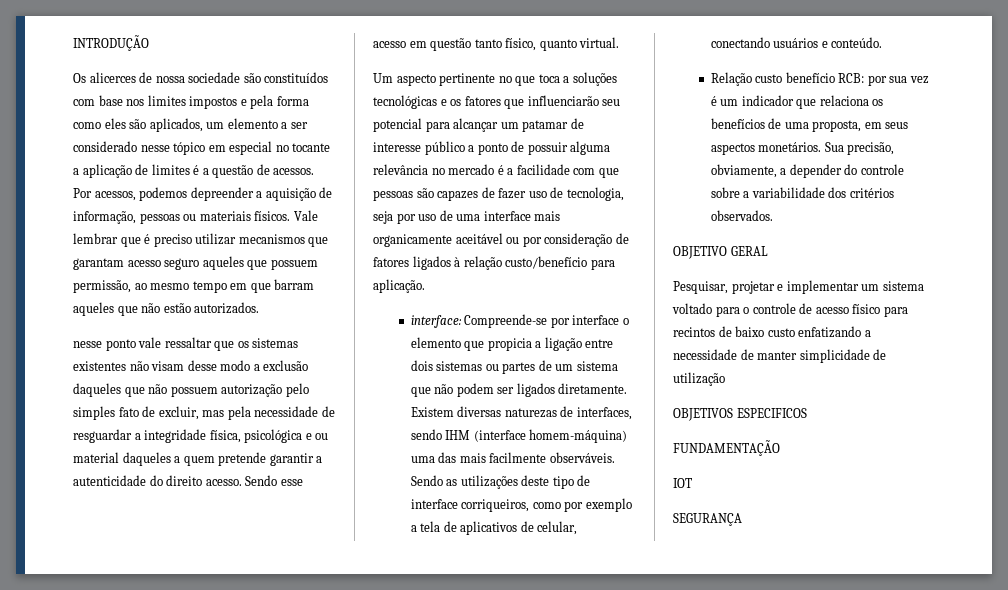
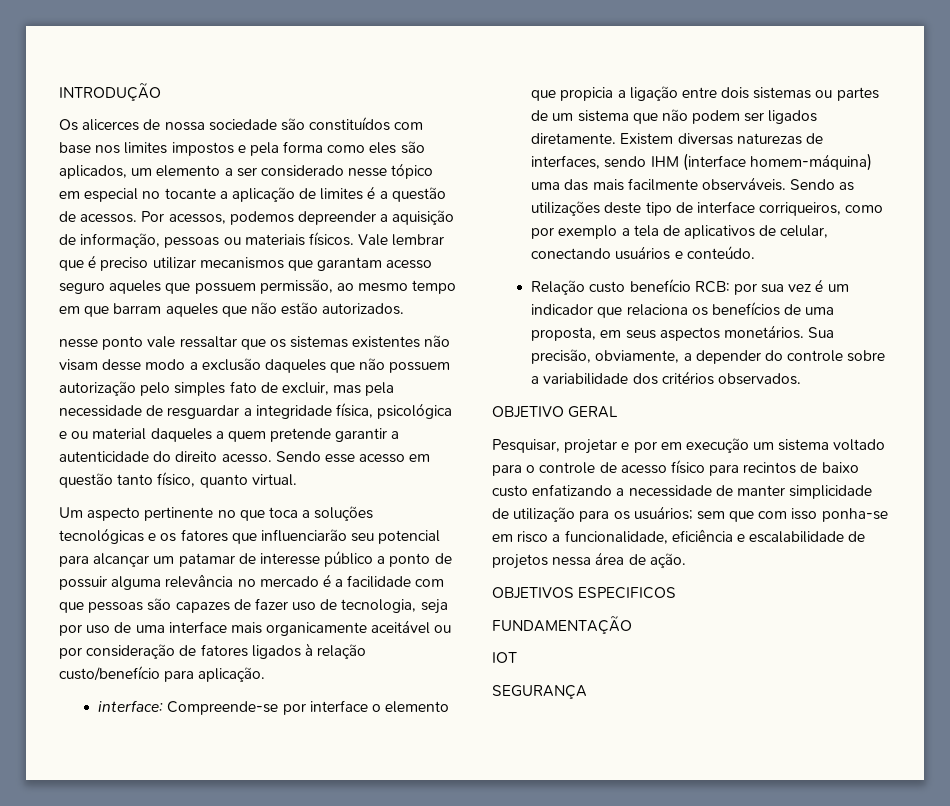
- Pesquisar, projetar e implementar um sistema voltado para o controle de acesso físico para recintos de baixo custo enfatizando a necessidade de manter simplicidade de utilização
+ Pesquisar, projetar e por em execução um sistema voltado para o controle de acesso físico para recintos de baixo custo enfatizando a necessidade de manter simplicidade de utilização para os usuários; sem que com isso ponha-se em risco a funcionalidade, eficiência e escalabilidade de projetos nessa área de ação.

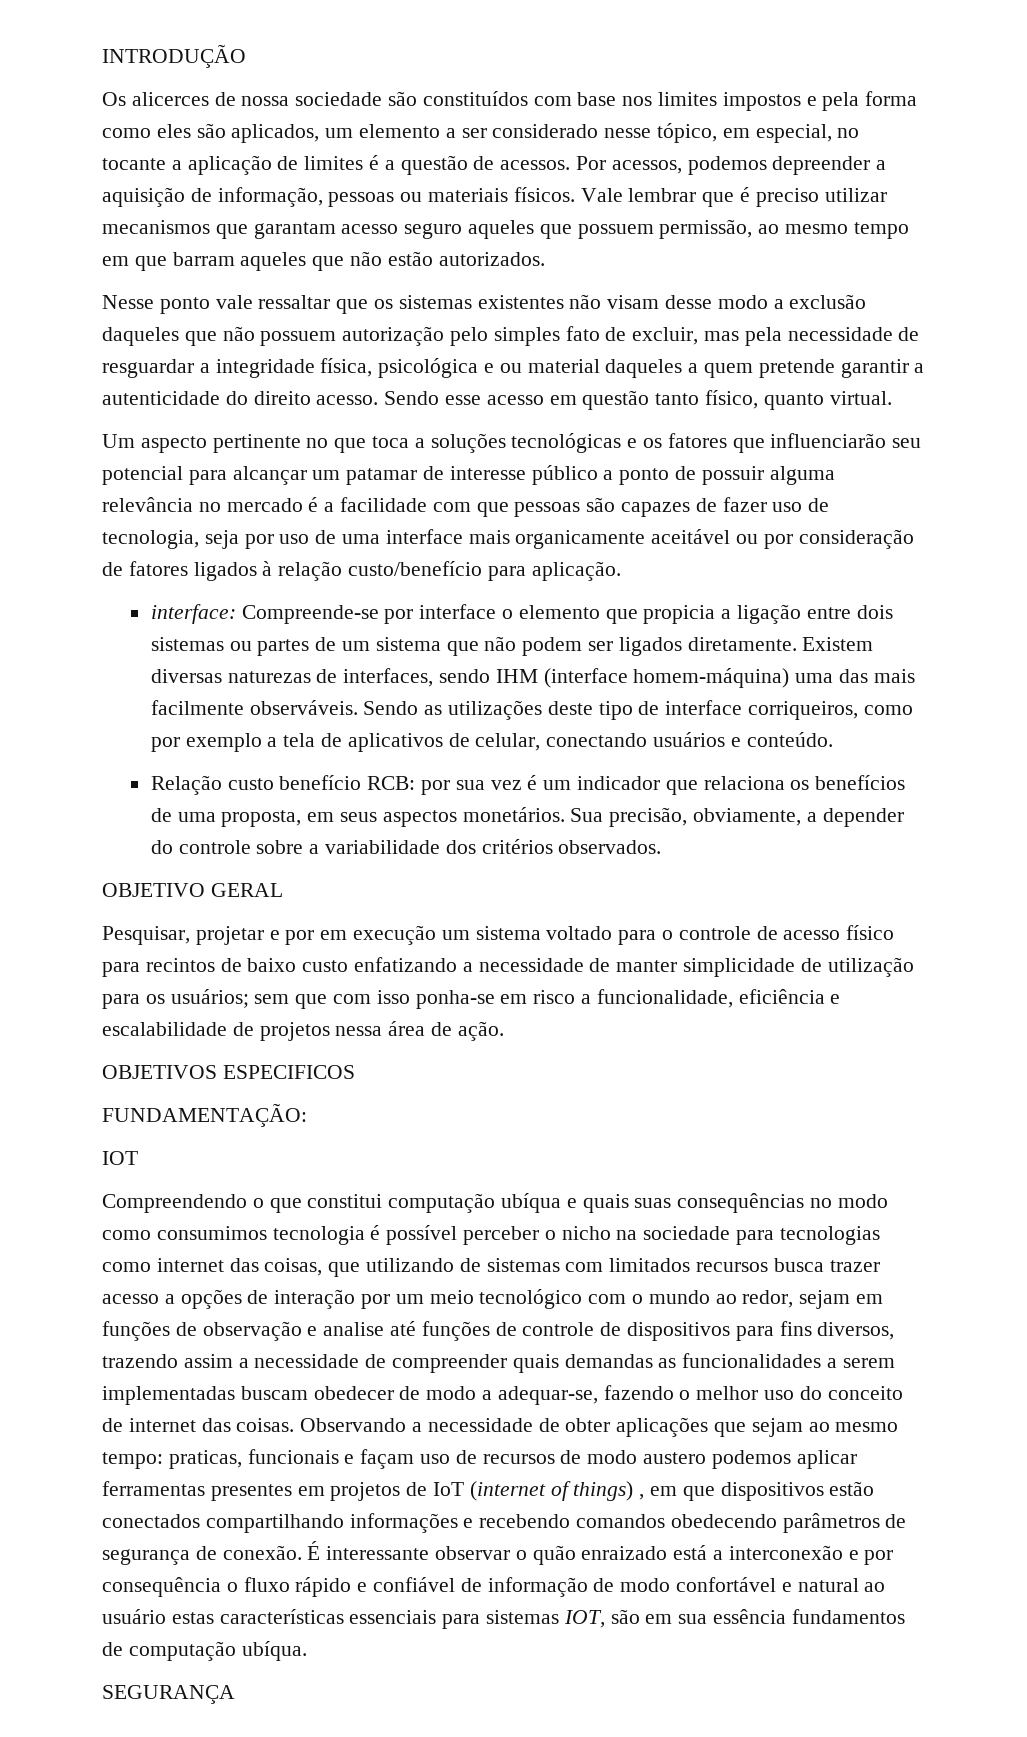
- Os alicerces de nossa sociedade são constituídos com base nos limites impostos e pela forma como eles são aplicados, um elemento a ser considerado nesse tópico em especial no tocante a aplicação de limites é a questão de acessos.
+ Os alicerces de nossa sociedade são constituídos com base nos limites impostos e pela forma como eles são aplicados, um elemento a ser considerado nesse tópico, em especial, no tocante a aplicação de limites é a questão de acessos.
- nesse ponto vale ressaltar que os sistemas existentes não visam desse modo a exclusão daqueles que não possuem autorização pelo simples fato de excluir, mas pela necessidade de resguardar a integridade física, psicológica e ou material daqueles a quem pretende garantir a autenticidade do direito acesso.
+ Nesse ponto vale ressaltar que os sistemas existentes não visam desse modo a exclusão daqueles que não possuem autorização pelo simples fato de excluir, mas pela necessidade de resguardar a integridade física, psicológica e ou material daqueles a quem pretende garantir a autenticidade do direito acesso.
- FUNDAMENTAÇÃO
+ FUNDAMENTAÇÃO:
+ Compreendendo o que constitui computação ubíqua e quais suas consequências no modo como consumimos tecnologia é possível perceber o nicho na sociedade para tecnologias como internet das coisas, que utilizando de sistemas com limitados recursos busca trazer acesso a opções de interação por um meio tecnológico com o mundo ao redor, sejam em funções de observação e analise até funções de controle de dispositivos para fins diversos, trazendo assim a necessidade de compreender quais demandas as funcionalidades a serem implementadas buscam obedecer de modo a adequar-se, fazendo o melhor uso do conceito de internet das coisas. Observando a necessidade de obter aplicações que sejam ao mesmo tempo: praticas, funcionais e façam uso de recursos de modo austero podemos aplicar ferramentas presentes em projetos de IoT (internet of things) , em que dispositivos estão conectados compartilhando informações e recebendo comandos obedecendo parâmetros de segurança de conexão. É interessante observar o quão enraizado está a interconexão e por consequência o fluxo rápido e confiável de informação de modo confortável e natural ao usuário estas características essenciais para sistemas IOT, são em sua essência fundamentos de computação ubíqua.

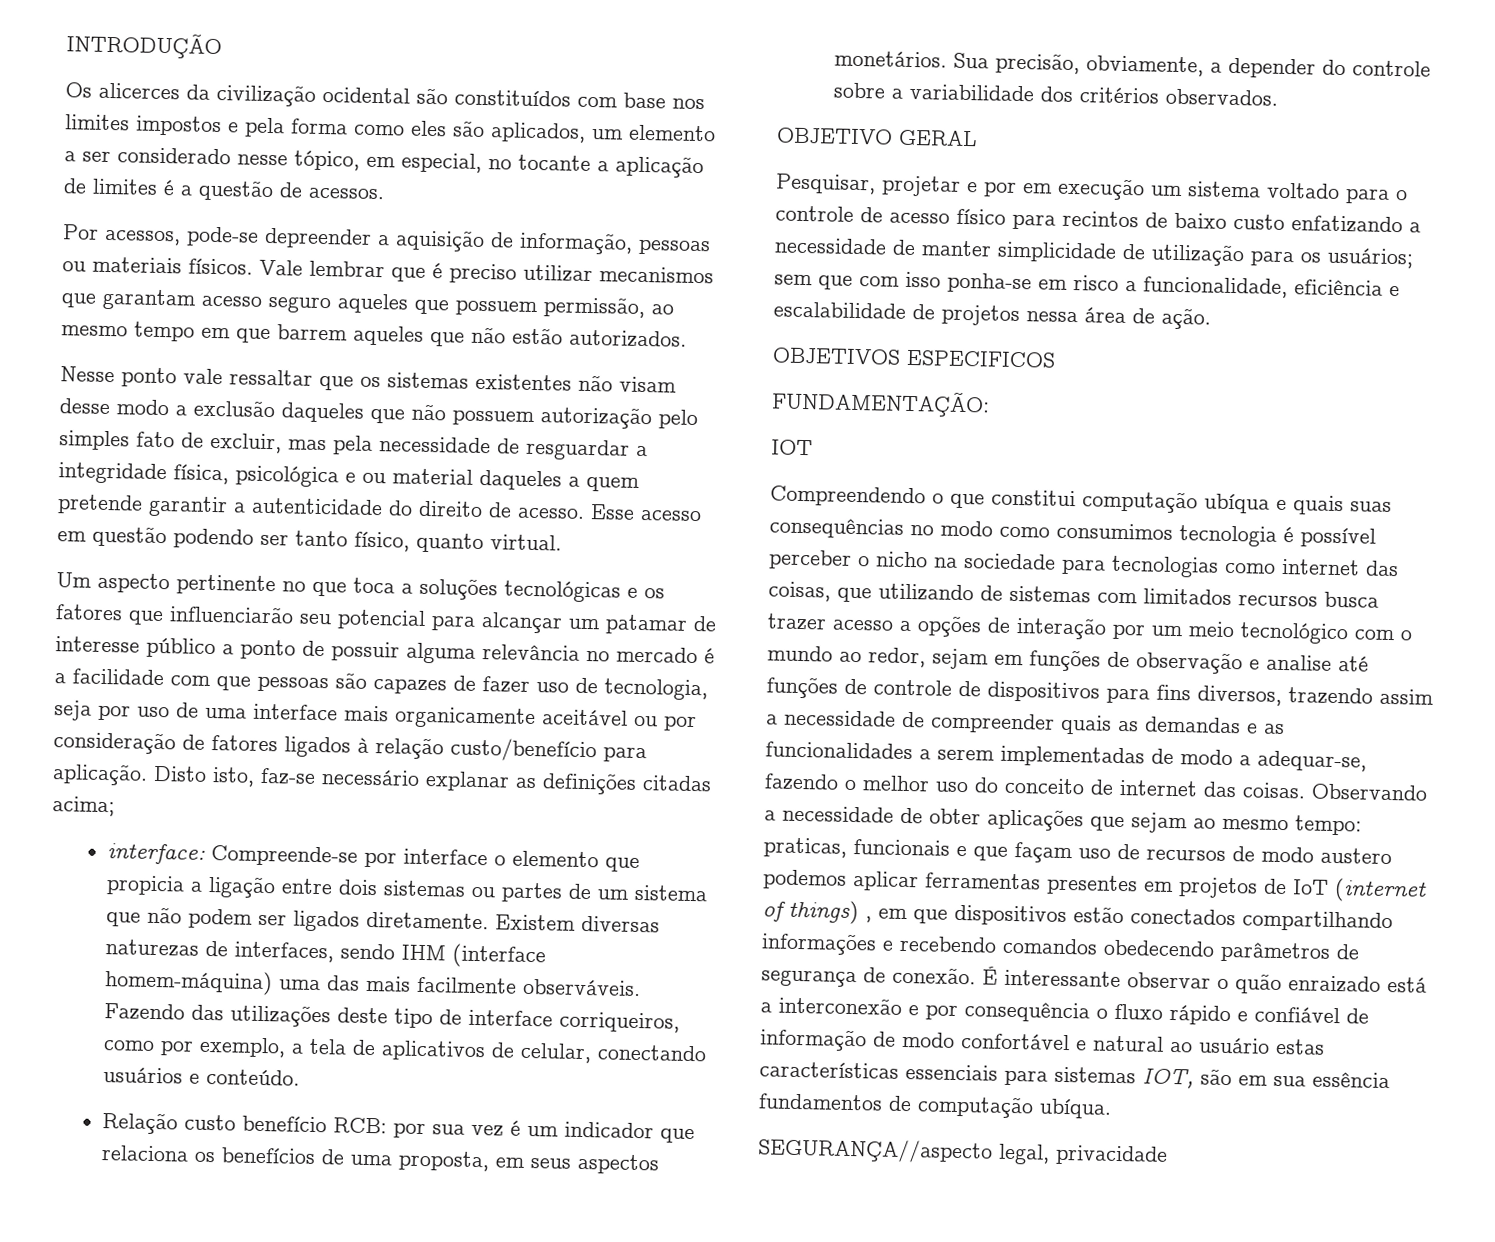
- Os alicerces de nossa sociedade são constituídos com base nos limites impostos e pela forma como eles são aplicados, um elemento a ser considerado nesse tópico, em especial, no tocante a aplicação de limites é a questão de acessos. Por acessos, podemos depreender a aquisição de informação, pessoas ou materiais físicos.
+ Os alicerces da civilização ocidental são constituídos com base nos limites impostos e pela forma como eles são aplicados, um elemento a ser considerado nesse tópico, em especial, no tocante a aplicação de limites é a questão de acessos.
+ Por acessos, pode-se depreender a aquisição de informação, pessoas ou materiais físicos.
- Vale lembrar que é preciso utilizar mecanismos que garantam acesso seguro aqueles que possuem permissão, ao mesmo tempo em que barram aqueles que não estão autorizados.
+ Vale lembrar que é preciso utilizar mecanismos que garantam acesso seguro aqueles que possuem permissão, ao mesmo tempo em que barrem aqueles que não estão autorizados.
- Nesse ponto vale ressaltar que os sistemas existentes não visam desse modo a exclusão daqueles que não possuem autorização pelo simples fato de excluir, mas pela necessidade de resguardar a integridade física, psicológica e ou material daqueles a quem pretende garantir a autenticidade do direito acesso. Sendo esse acesso em questão tanto físico, quanto virtual.
+ Nesse ponto vale ressaltar que os sistemas existentes não visam desse modo a exclusão daqueles que não possuem autorização pelo simples fato de excluir, mas pela necessidade de resguardar a integridade física, psicológica e ou material daqueles a quem pretende garantir a autenticidade do direito de acesso. Esse acesso em questão podendo ser tanto físico, quanto virtual.
+ Disto isto, faz-se necessário explanar as definições citadas acima;
- Sendo as utilizações deste tipo de interface corriqueiros, como por exemplo a tela de aplicativos de celular, conectando usuários e conteúdo.
+ Fazendo das utilizações deste tipo de interface corriqueiros, como por exemplo, a tela de aplicativos de celular, conectando usuários e conteúdo.
- Compreendendo o que constitui computação ubíqua e quais suas consequências no modo como consumimos tecnologia é possível perceber o nicho na sociedade para tecnologias como internet das coisas, que utilizando de sistemas com limitados recursos busca trazer acesso a opções de interação por um meio tecnológico com o mundo ao redor, sejam em funções de observação e analise até funções de controle de dispositivos para fins diversos, trazendo assim a necessidade de compreender quais demandas as funcionalidades a serem implementadas buscam obedecer de modo a adequar-se, fazendo o melhor uso do conceito de internet das coisas.
+ Compreendendo o que constitui computação ubíqua e quais suas consequências no modo como consumimos tecnologia é possível perceber o nicho na sociedade para tecnologias como internet das coisas, que utilizando de sistemas com limitados recursos busca trazer acesso a opções de interação por um meio tecnológico com o mundo ao redor, sejam em funções de observação e analise até funções de controle de dispositivos para fins diversos, trazendo assim a necessidade de compreender quais as demandas e as funcionalidades a serem implementadas de modo a adequar-se, fazendo o melhor uso do conceito de internet das coisas.
- Observando a necessidade de obter aplicações que sejam ao mesmo tempo: praticas, funcionais e façam uso de recursos de modo austero podemos aplicar ferramentas presentes em projetos de IoT (internet of things) , em que dispositivos estão conectados compartilhando informações e recebendo comandos obedecendo parâmetros de segurança de conexão.
+ Observando a necessidade de obter aplicações que sejam ao mesmo tempo: praticas, funcionais e que façam uso de recursos de modo austero podemos aplicar ferramentas presentes em projetos de IoT (internet of things) , em que dispositivos estão conectados compartilhando informações e recebendo comandos obedecendo parâmetros de segurança de conexão.
- SEGURANÇA
+ SEGURANÇA//aspecto legal, privacidade

